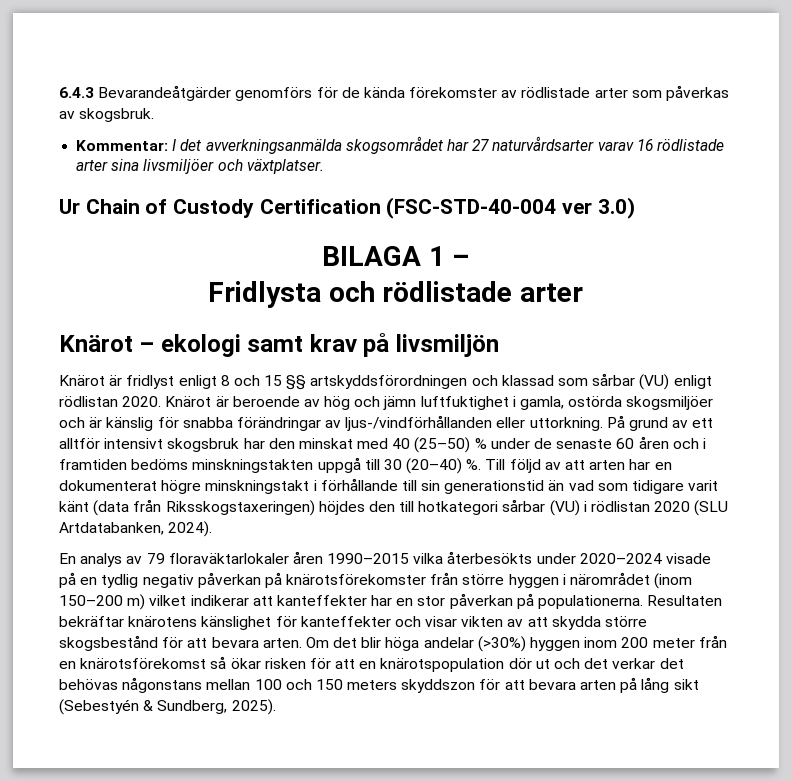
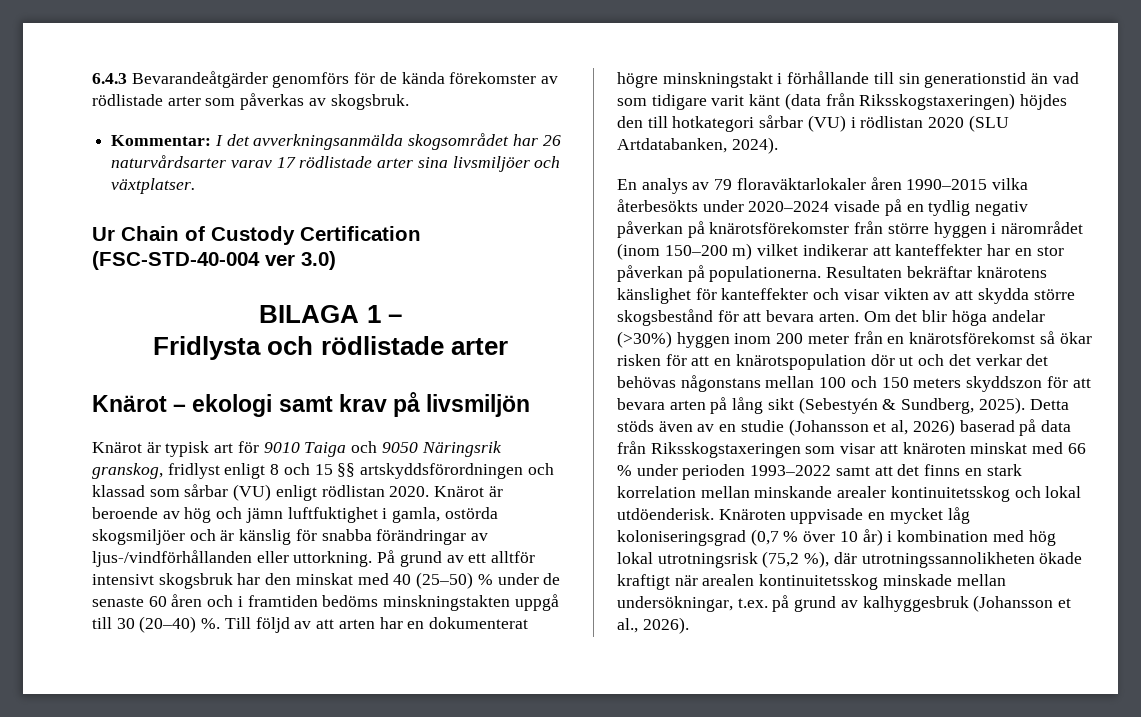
- Kommentar: I det avverkningsanmälda skogsområdet har 27 naturvårdsarter varav 16 rödlistade arter sina livsmiljöer och växtplatser.
+ Kommentar: I det avverkningsanmälda skogsområdet har 26 naturvårdsarter varav 17 rödlistade arter sina livsmiljöer och växtplatser.
- Knärot är fridlyst enligt 8 och 15 §§ artskyddsförordningen och klassad som sårbar (VU) enligt rödlistan 2020.
+ Knärot är typisk art för 9010 Taiga och 9050 Näringsrik granskog, fridlyst enligt 8 och 15 §§ artskyddsförordningen och klassad som sårbar (VU) enligt rödlistan 2020.
+ Detta stöds även av en studie (Johansson et al, 2026) baserad på data från Riksskogstaxeringen som visar att knäroten minskat med 66 % under perioden 1993–2022 samt att det finns en stark korrelation mellan minskande arealer kontinuitetsskog och lokal utdöenderisk. Knäroten uppvisade en mycket låg koloniseringsgrad (0,7 % över 10 år) i kombination med hög lokal utrotningsrisk (75,2 %), där utrotningssannolikheten ökade kraftigt när arealen kontinuitetsskog minskade mellan undersökningar, t.ex. på grund av kalhyggesbruk (Johansson et al., 2026).

